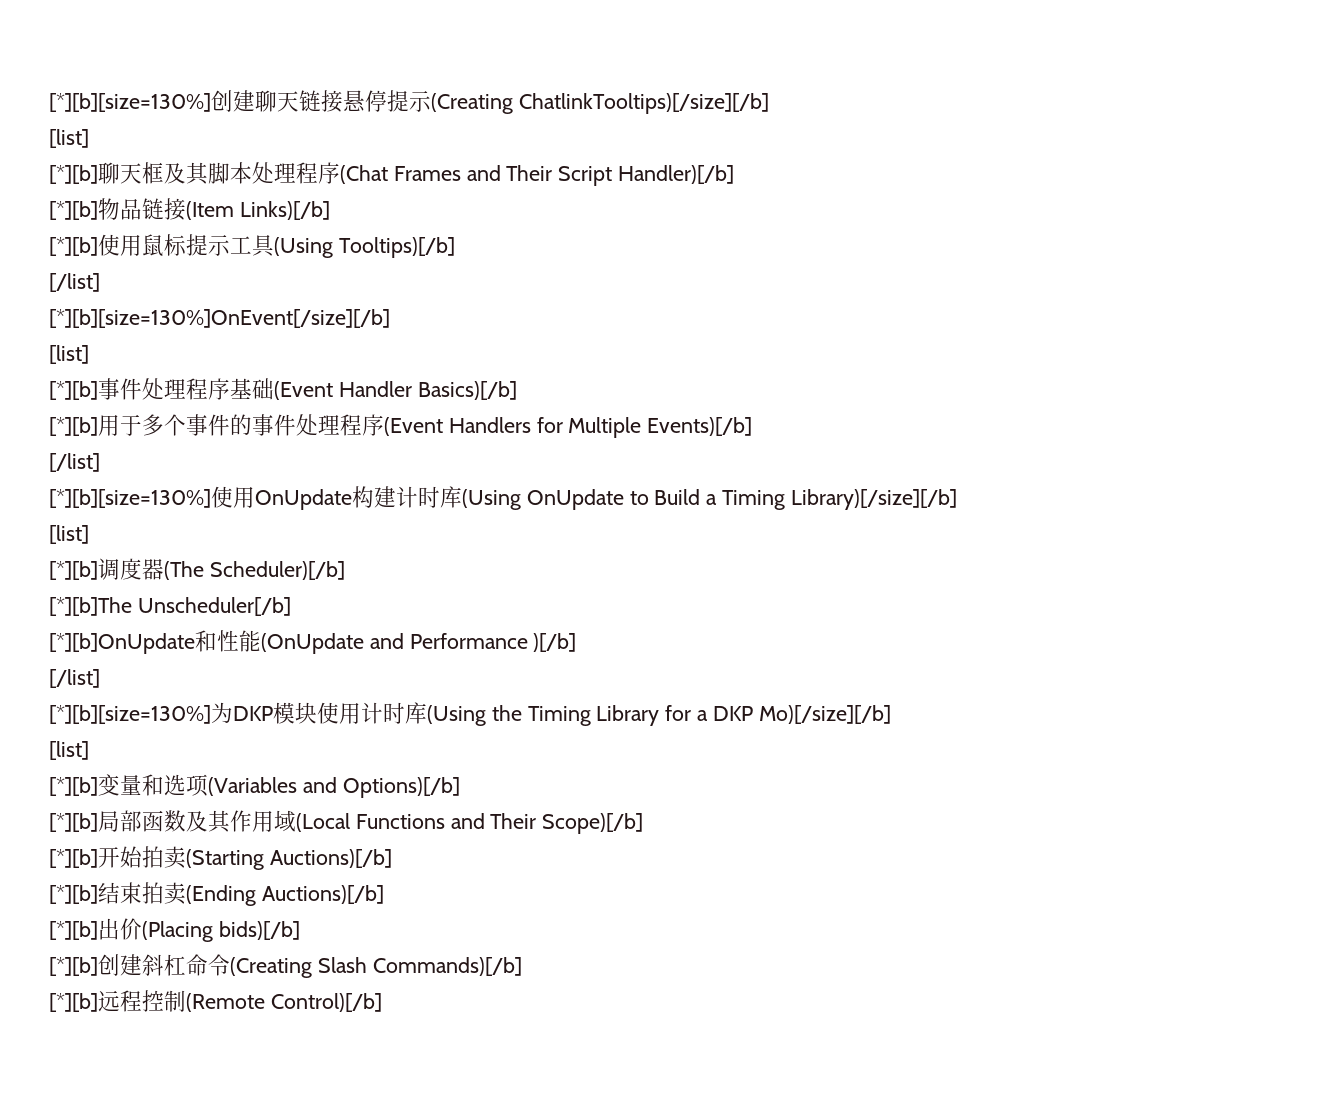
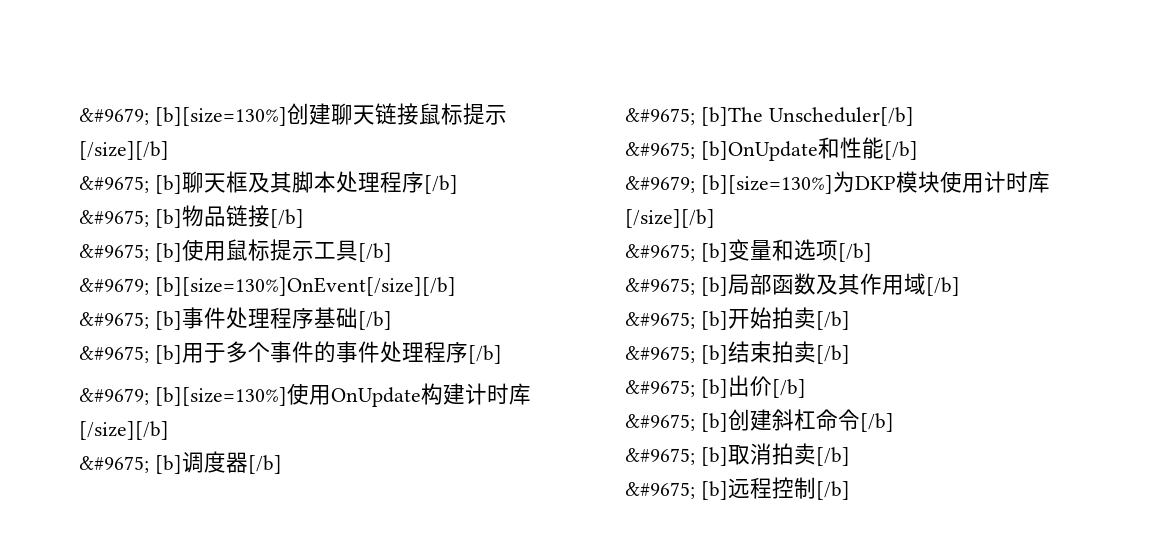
- [*][b][size=130%]创建聊天链接悬停提示(Creating ChatlinkTooltips)[/size][/b]
- [list]
- [*][b]聊天框及其脚本处理程序(Chat Frames and Their Script Handler)[/b]
- [*][b]物品链接(Item Links)[/b]
- [*][b]使用鼠标提示工具(Using Tooltips)[/b]
- [/list]
- [*][b][size=130%]OnEvent[/size][/b]
- [list]
- [*][b]事件处理程序基础(Event Handler Basics)[/b]
- [*][b]用于多个事件的事件处理程序(Event Handlers for Multiple Events)[/b]
- [/list]
- [*][b][size=130%]使用OnUpdate构建计时库(Using OnUpdate to Build a Timing Library)[/size][/b]
- [list]
- [*][b]调度器(The Scheduler)[/b]
- [*][b]The Unscheduler[/b]
- [*][b]OnUpdate和性能(OnUpdate and Performance )[/b]
- [/list]
- [*][b][size=130%]为DKP模块使用计时库(Using the Timing Library for a DKP Mo)[/size][/b]
- [list]
- [*][b]变量和选项(Variables and Options)[/b]
- [*][b]局部函数及其作用域(Local Functions and Their Scope)[/b]
- [*][b]开始拍卖(Starting Auctions)[/b]
- [*][b]结束拍卖(Ending Auctions)[/b]
- [*][b]出价(Placing bids)[/b]
- [*][b]创建斜杠命令(Creating Slash Commands)[/b]
- [*][b]远程控制(Remote Control)[/b]
+ &#9679; [b][size=130%]创建聊天链接鼠标提示[/size][/b]
+ &#9675; [b]聊天框及其脚本处理程序[/b]
+ &#9675; [b]物品链接[/b]
+ &#9675; [b]使用鼠标提示工具[/b]
+ &#9679; [b][size=130%]OnEvent[/size][/b]
+ &#9675; [b]事件处理程序基础[/b]
+ &#9675; [b]用于多个事件的事件处理程序[/b]
+ &#9679; [b][size=130%]使用OnUpdate构建计时库[/size][/b]
+ &#9675; [b]调度器[/b]
+ &#9675; [b]The Unscheduler[/b]
+ &#9675; [b]OnUpdate和性能[/b]
+ &#9679; [b][size=130%]为DKP模块使用计时库[/size][/b]
+ &#9675; [b]变量和选项[/b]
+ &#9675; [b]局部函数及其作用域[/b]
+ &#9675; [b]开始拍卖[/b]
+ &#9675; [b]结束拍卖[/b]
+ &#9675; [b]出价[/b]
+ &#9675; [b]创建斜杠命令[/b]
+ &#9675; [b]取消拍卖[/b]
+ &#9675; [b]远程控制[/b]

